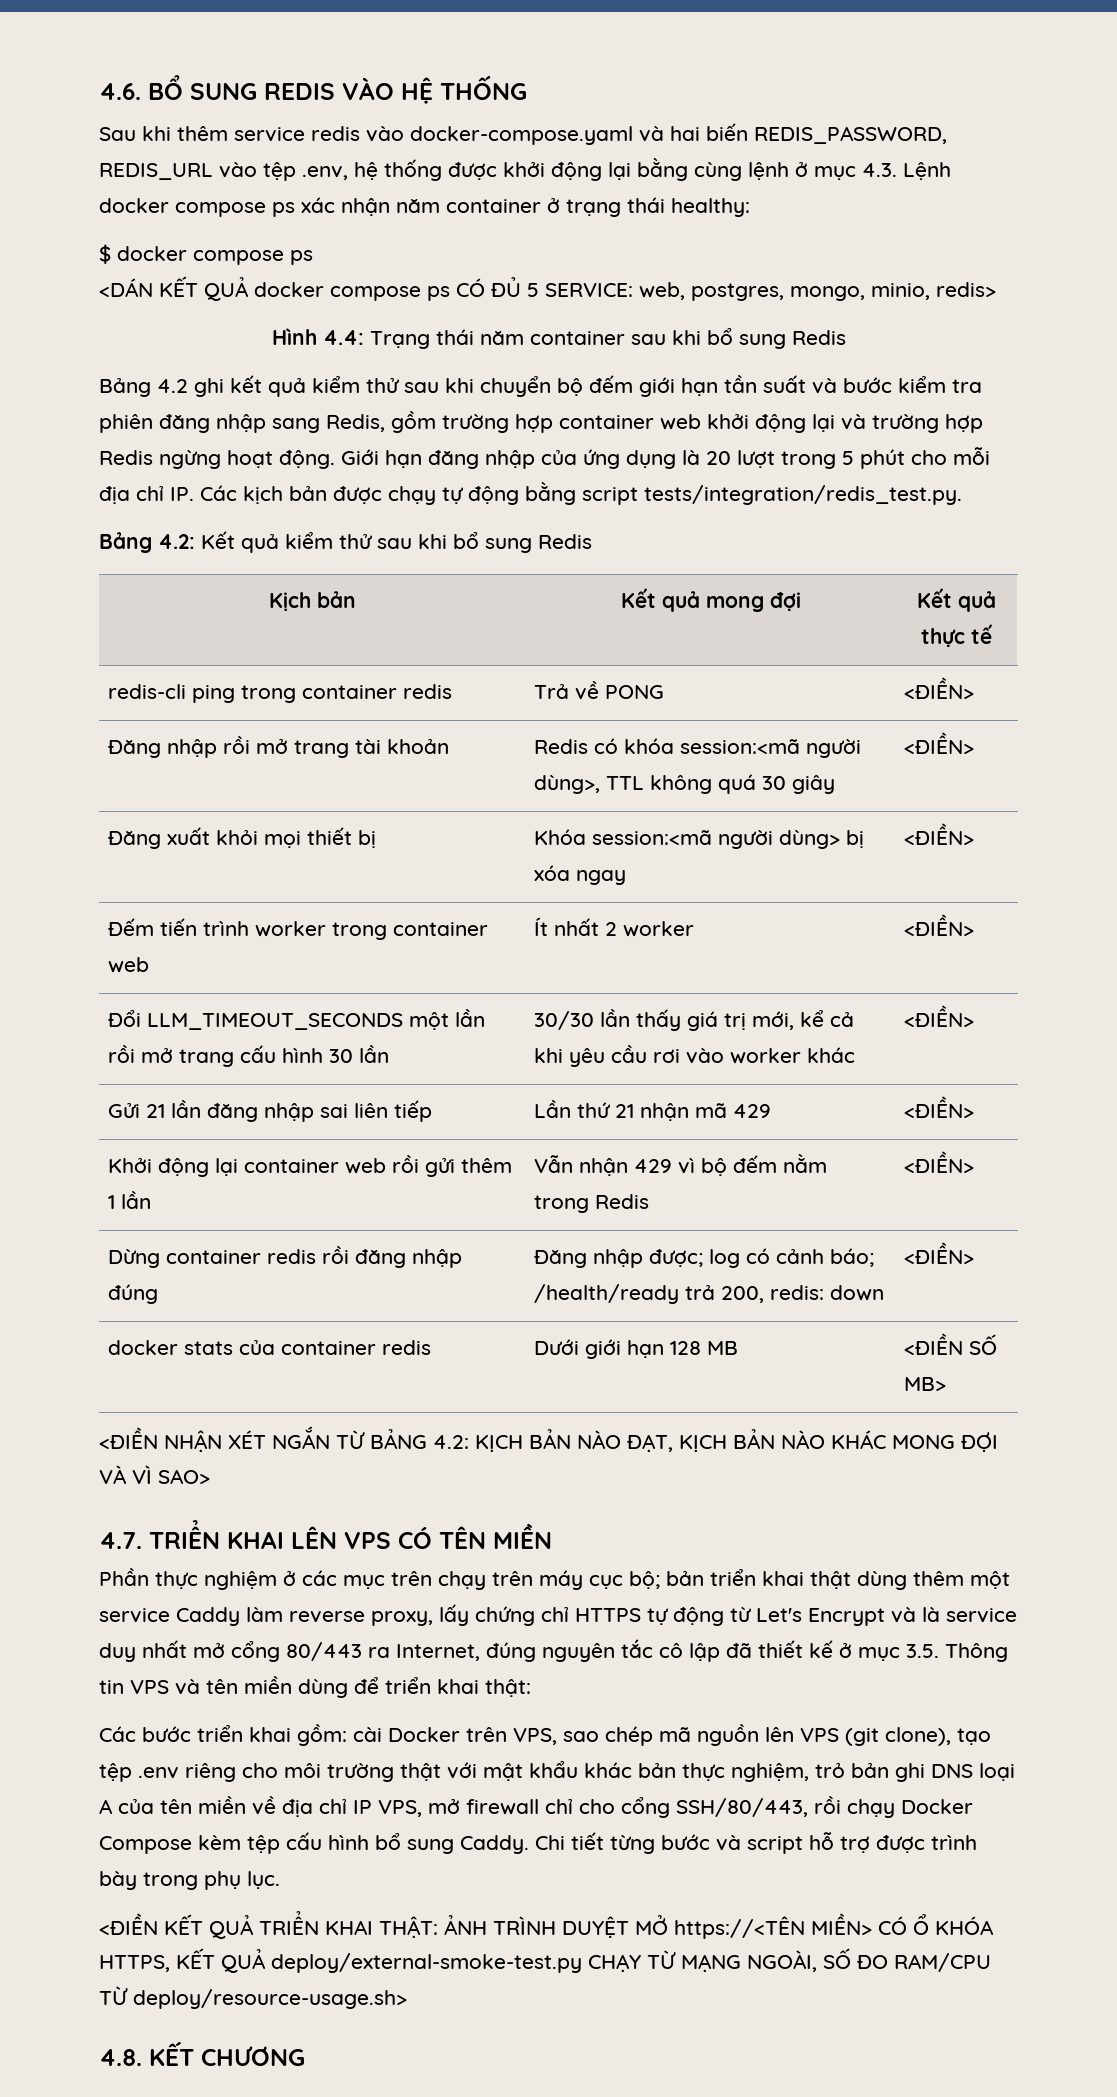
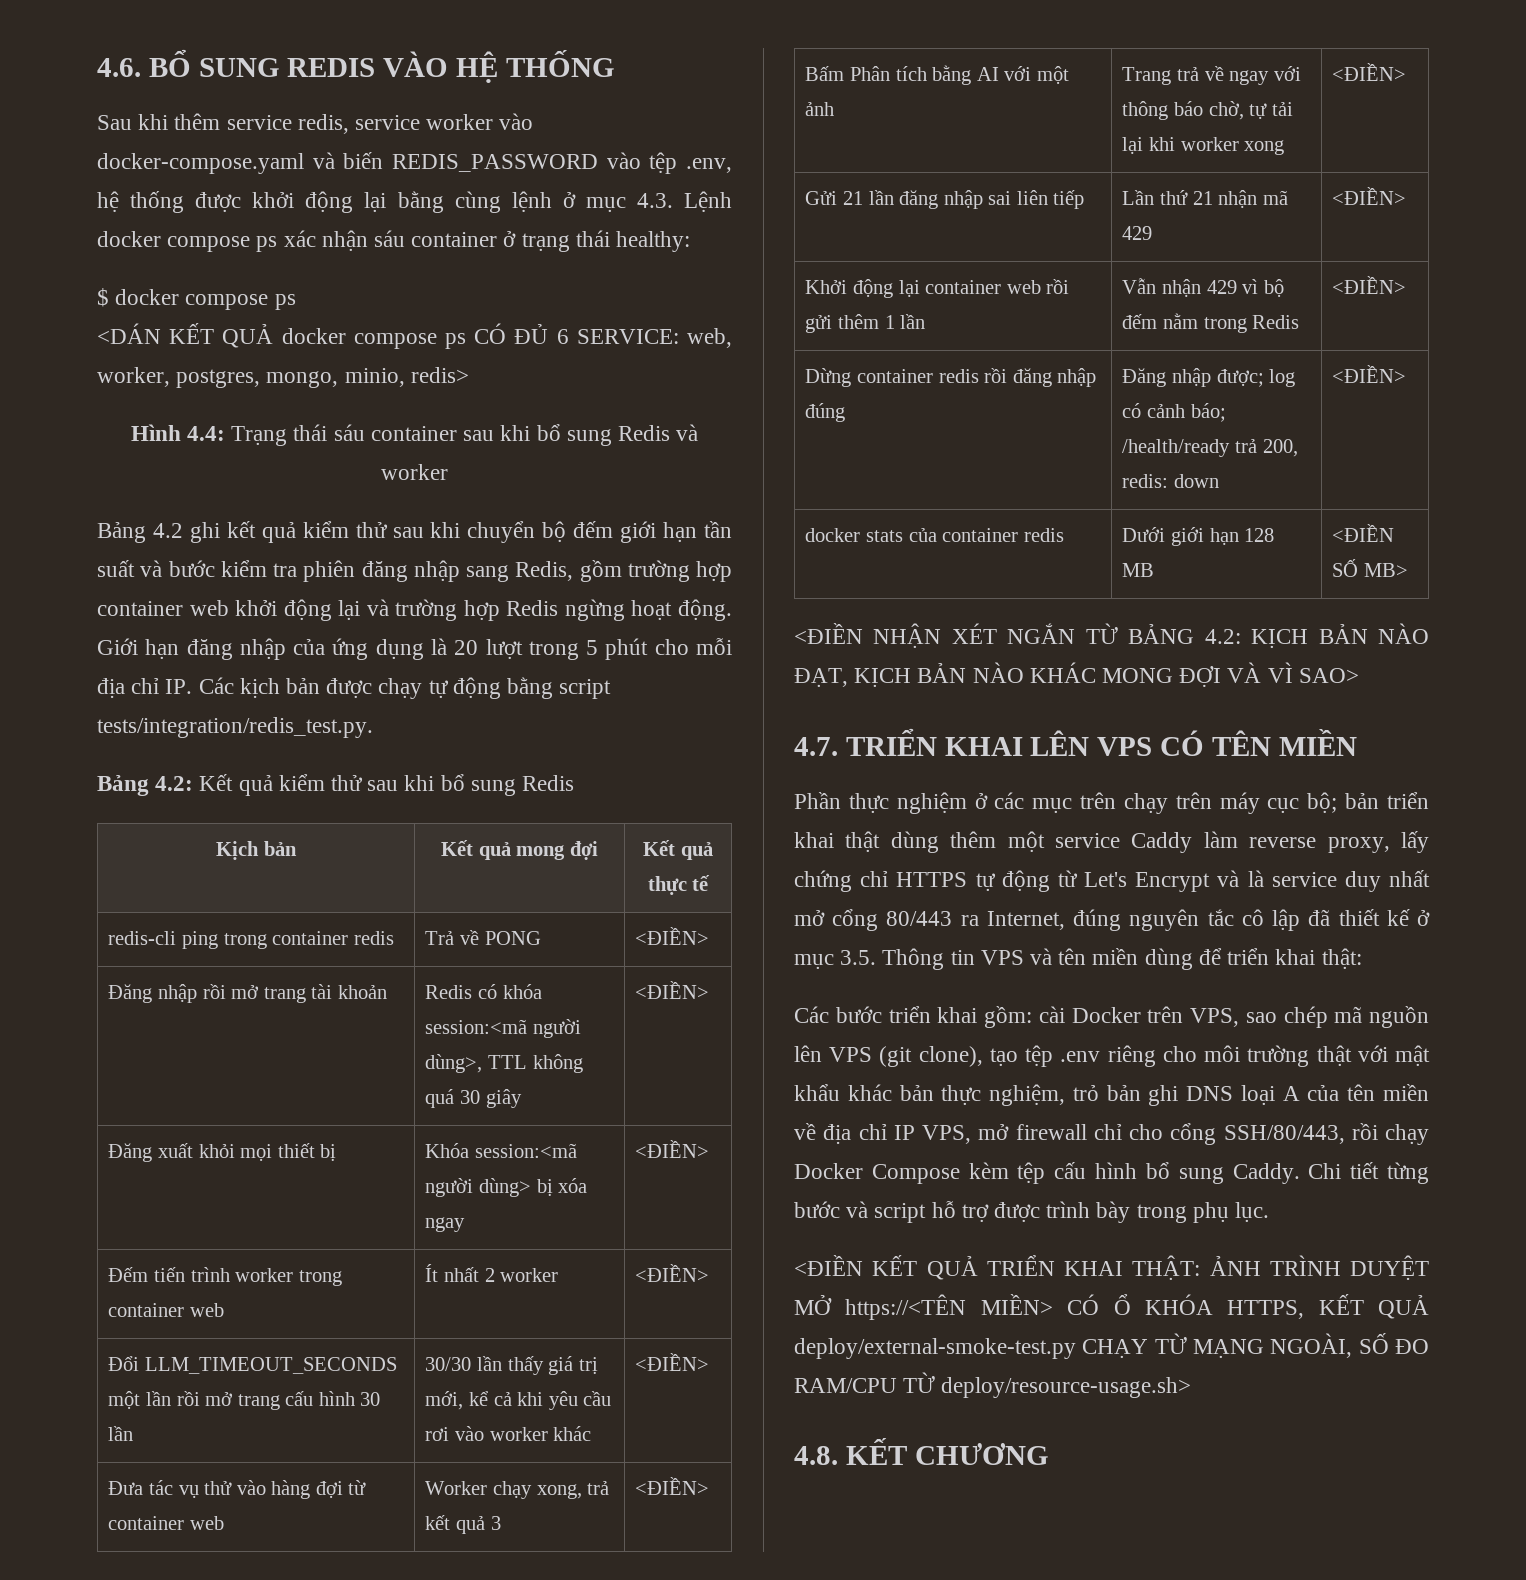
- Sau khi thêm service redis vào docker-compose.yaml và hai biến REDIS_PASSWORD, REDIS_URL vào tệp .env, hệ thống được khởi động lại bằng cùng lệnh ở mục 4.3. Lệnh docker compose ps xác nhận năm container ở trạng thái healthy:
+ Sau khi thêm service redis, service worker vào docker-compose.yaml và biến REDIS_PASSWORD vào tệp .env, hệ thống được khởi động lại bằng cùng lệnh ở mục 4.3. Lệnh docker compose ps xác nhận sáu container ở trạng thái healthy:
- <DÁN KẾT QUẢ docker compose ps CÓ ĐỦ 5 SERVICE: web, postgres, mongo, minio, redis>
+ <DÁN KẾT QUẢ docker compose ps CÓ ĐỦ 6 SERVICE: web, worker, postgres, mongo, minio, redis>
- Hình 4.4: Trạng thái năm container sau khi bổ sung Redis
+ Hình 4.4: Trạng thái sáu container sau khi bổ sung Redis và worker
+ Đưa tác vụ thử vào hàng đợi từ container web | Worker chạy xong, trả kết quả 3 | <ĐIỀN>
+ Bấm Phân tích bằng AI với một ảnh | Trang trả về ngay với thông báo chờ, tự tải lại khi worker xong | <ĐIỀN>

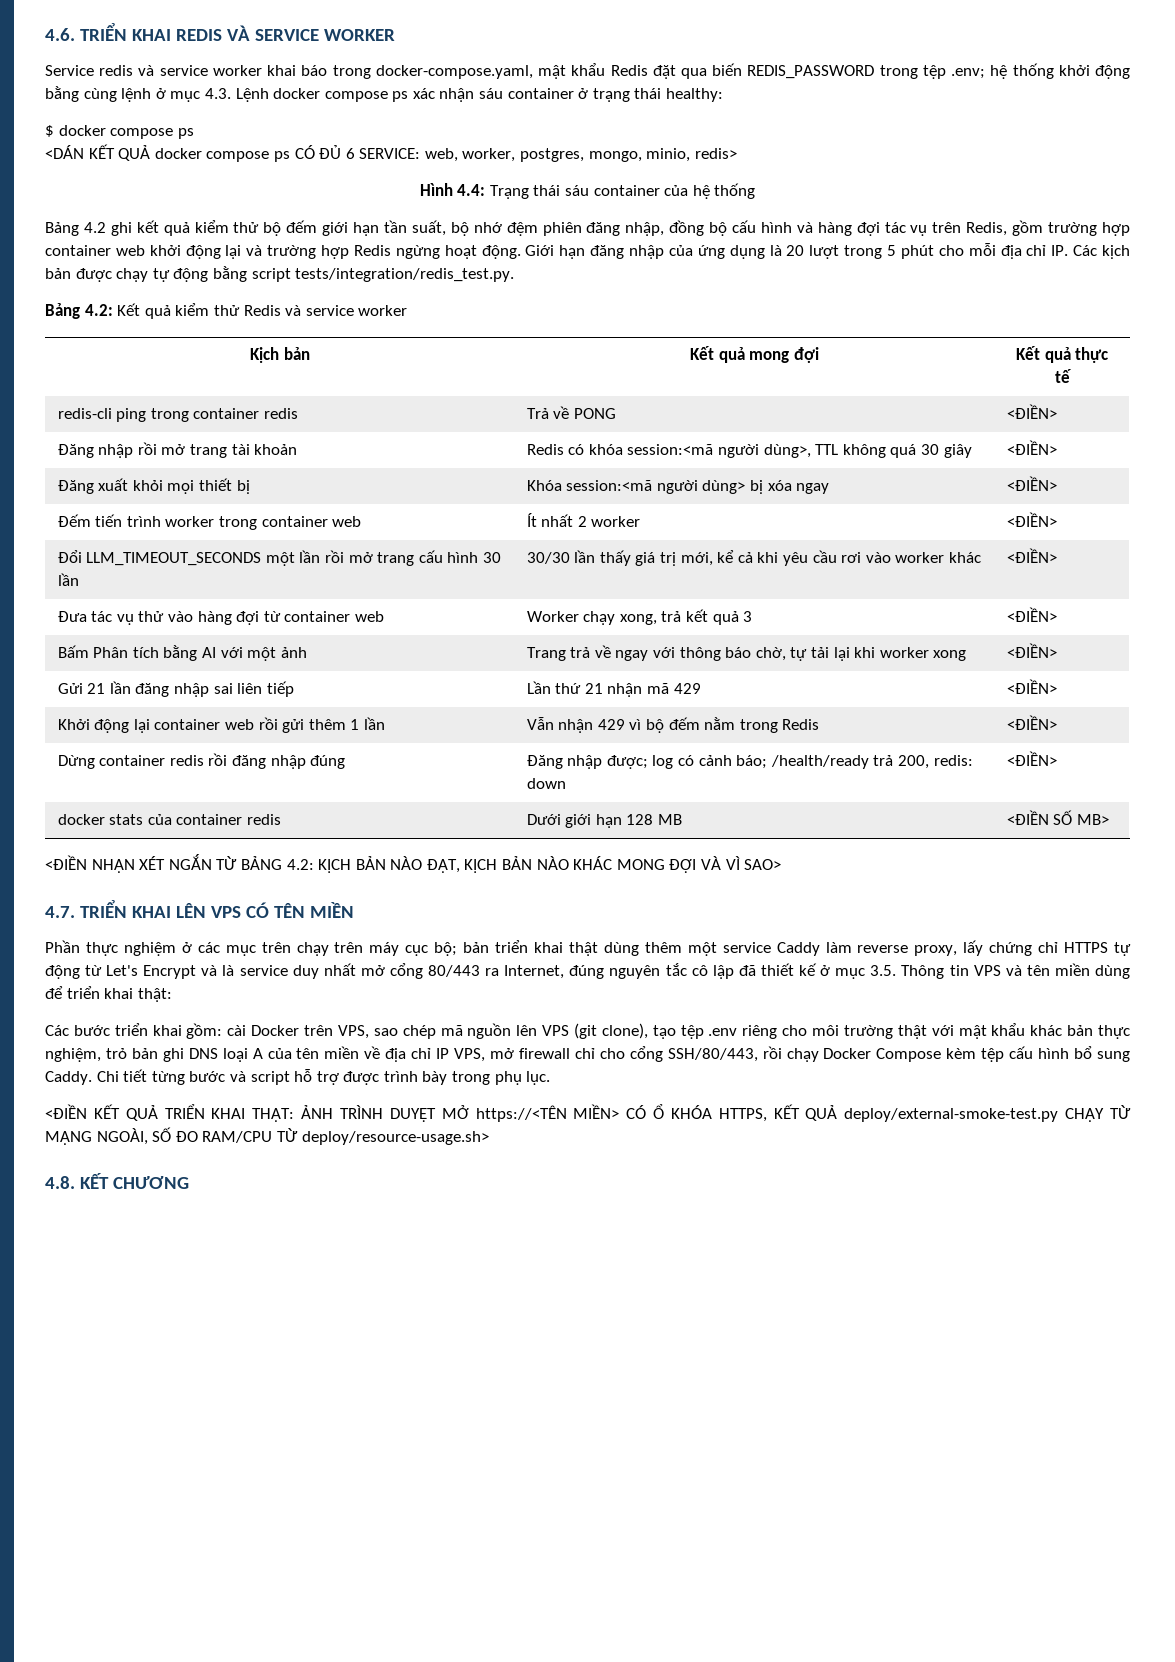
- 4.6. BỔ SUNG REDIS VÀO HỆ THỐNG
- Sau khi thêm service redis, service worker vào docker-compose.yaml và biến REDIS_PASSWORD vào tệp .env, hệ thống được khởi động lại bằng cùng lệnh ở mục 4.3. Lệnh docker compose ps xác nhận sáu container ở trạng thái healthy:
+ 4.6. TRIỂN KHAI REDIS VÀ SERVICE WORKER
+ Service redis và service worker khai báo trong docker-compose.yaml, mật khẩu Redis đặt qua biến REDIS_PASSWORD trong tệp .env; hệ thống khởi động bằng cùng lệnh ở mục 4.3. Lệnh docker compose ps xác nhận sáu container ở trạng thái healthy:
- Hình 4.4: Trạng thái sáu container sau khi bổ sung Redis và worker
+ Hình 4.4: Trạng thái sáu container của hệ thống
- Bảng 4.2 ghi kết quả kiểm thử sau khi chuyển bộ đếm giới hạn tần suất và bước kiểm tra phiên đăng nhập sang Redis, gồm trường hợp container web khởi động lại và trường hợp Redis ngừng hoạt động.
+ Bảng 4.2 ghi kết quả kiểm thử bộ đếm giới hạn tần suất, bộ nhớ đệm phiên đăng nhập, đồng bộ cấu hình và hàng đợi tác vụ trên Redis, gồm trường hợp container web khởi động lại và trường hợp Redis ngừng hoạt động.
- Bảng 4.2: Kết quả kiểm thử sau khi bổ sung Redis
+ Bảng 4.2: Kết quả kiểm thử Redis và service worker

